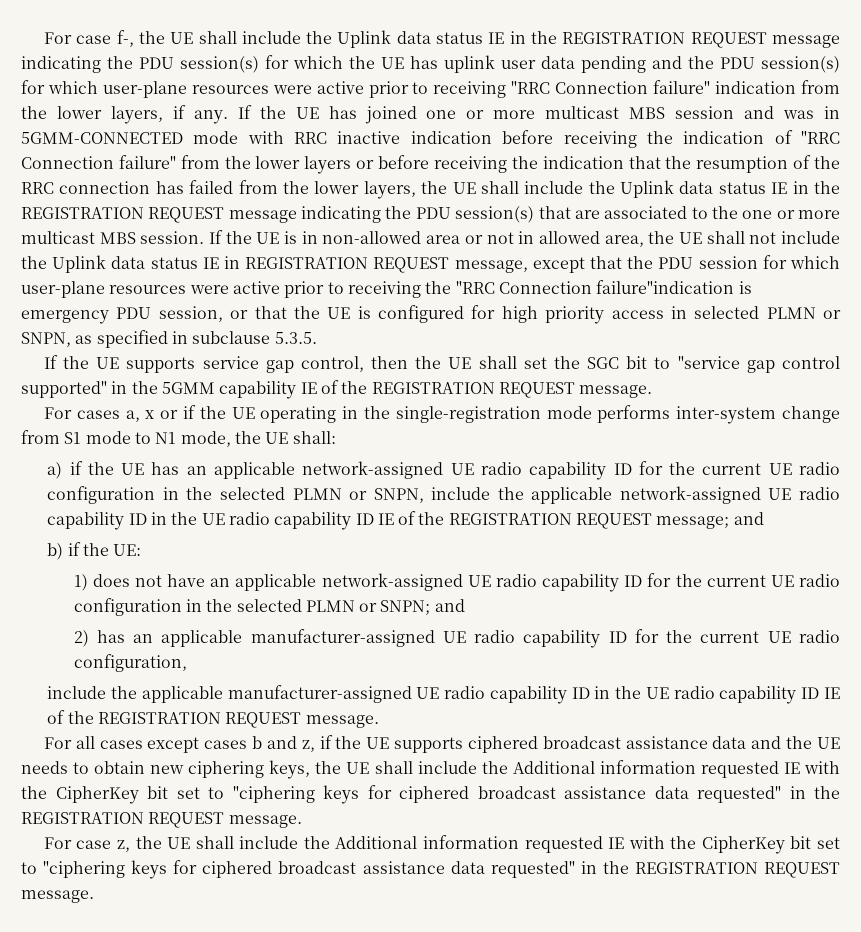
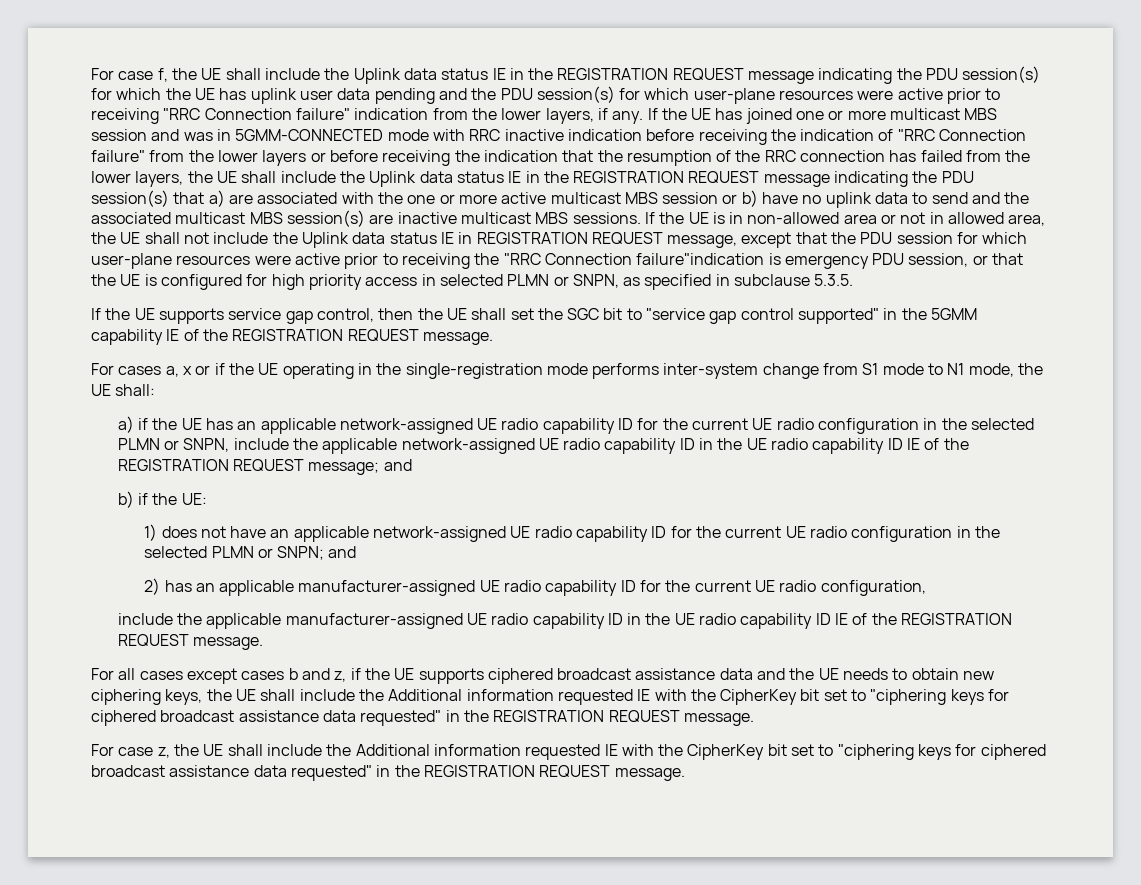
- For case f-, the UE shall include the Uplink data status IE in the REGISTRATION REQUEST message indicating the PDU session(s) for which the UE has uplink user data pending and the PDU session(s) for which user-plane resources were active prior to receiving "RRC Connection failure" indication from the lower layers, if any.
+ For case f, the UE shall include the Uplink data status IE in the REGISTRATION REQUEST message indicating the PDU session(s) for which the UE has uplink user data pending and the PDU session(s) for which user-plane resources were active prior to receiving "RRC Connection failure" indication from the lower layers, if any.
- If the UE has joined one or more multicast MBS session and was in 5GMM-CONNECTED mode with RRC inactive indication before receiving the indication of "RRC Connection failure" from the lower layers or before receiving the indication that the resumption of the RRC connection has failed from the lower layers, the UE shall include the Uplink data status IE in the REGISTRATION REQUEST message indicating the PDU session(s) that are associated to the one or more multicast MBS session.
+ If the UE has joined one or more multicast MBS session and was in 5GMM-CONNECTED mode with RRC inactive indication before receiving the indication of "RRC Connection failure" from the lower layers or before receiving the indication that the resumption of the RRC connection has failed from the lower layers, the UE shall include the Uplink data status IE in the REGISTRATION REQUEST message indicating the PDU session(s) that a) are associated with the one or more active multicast MBS session or b) have no uplink data to send and the associated multicast MBS session(s) are inactive multicast MBS sessions.

